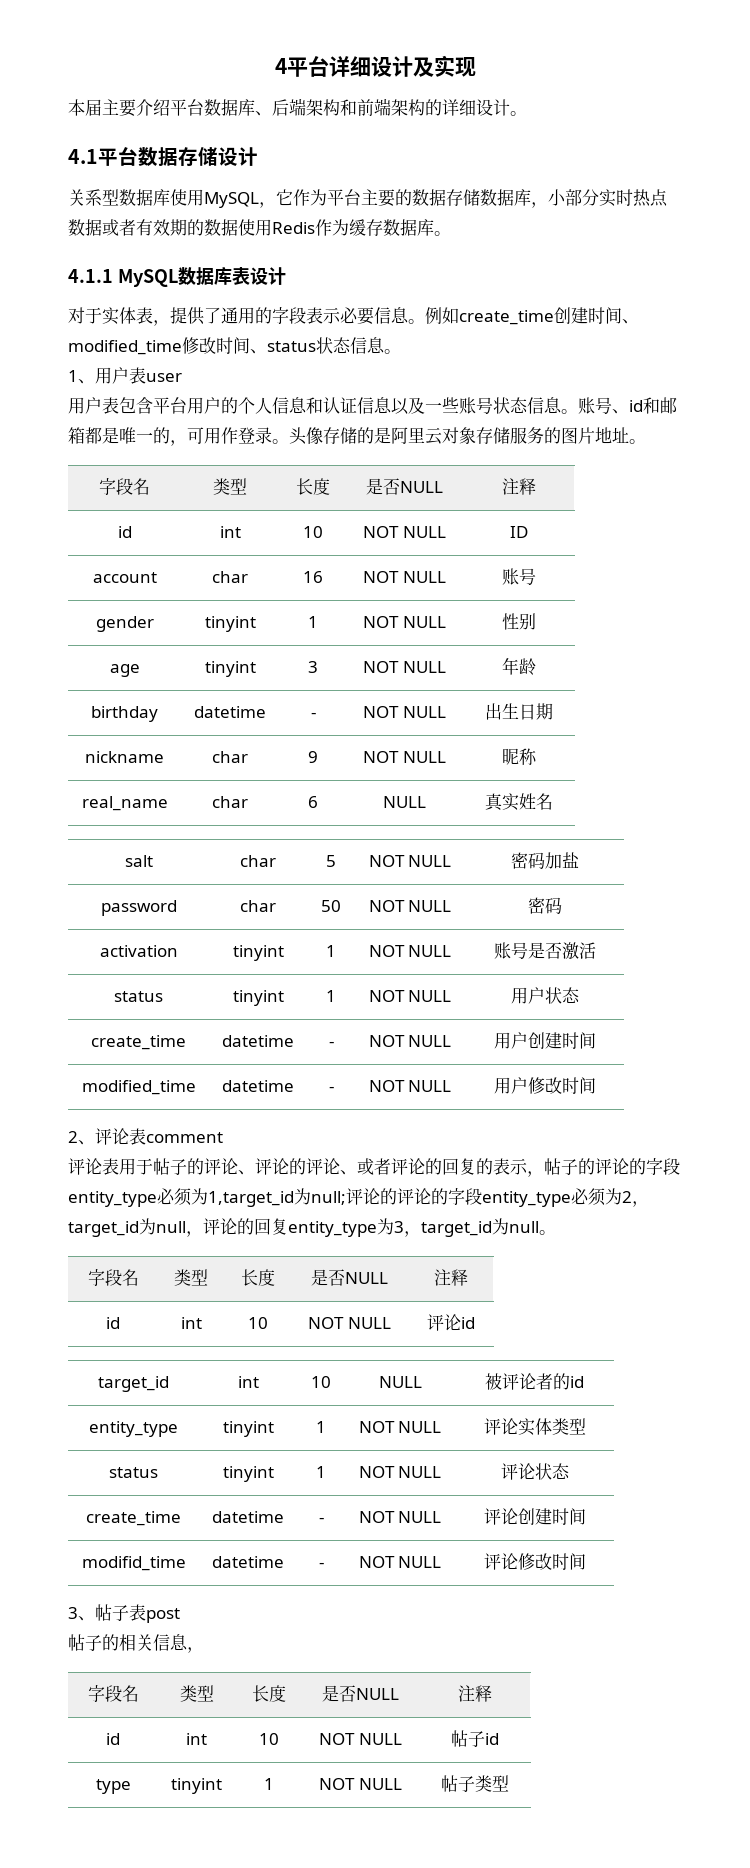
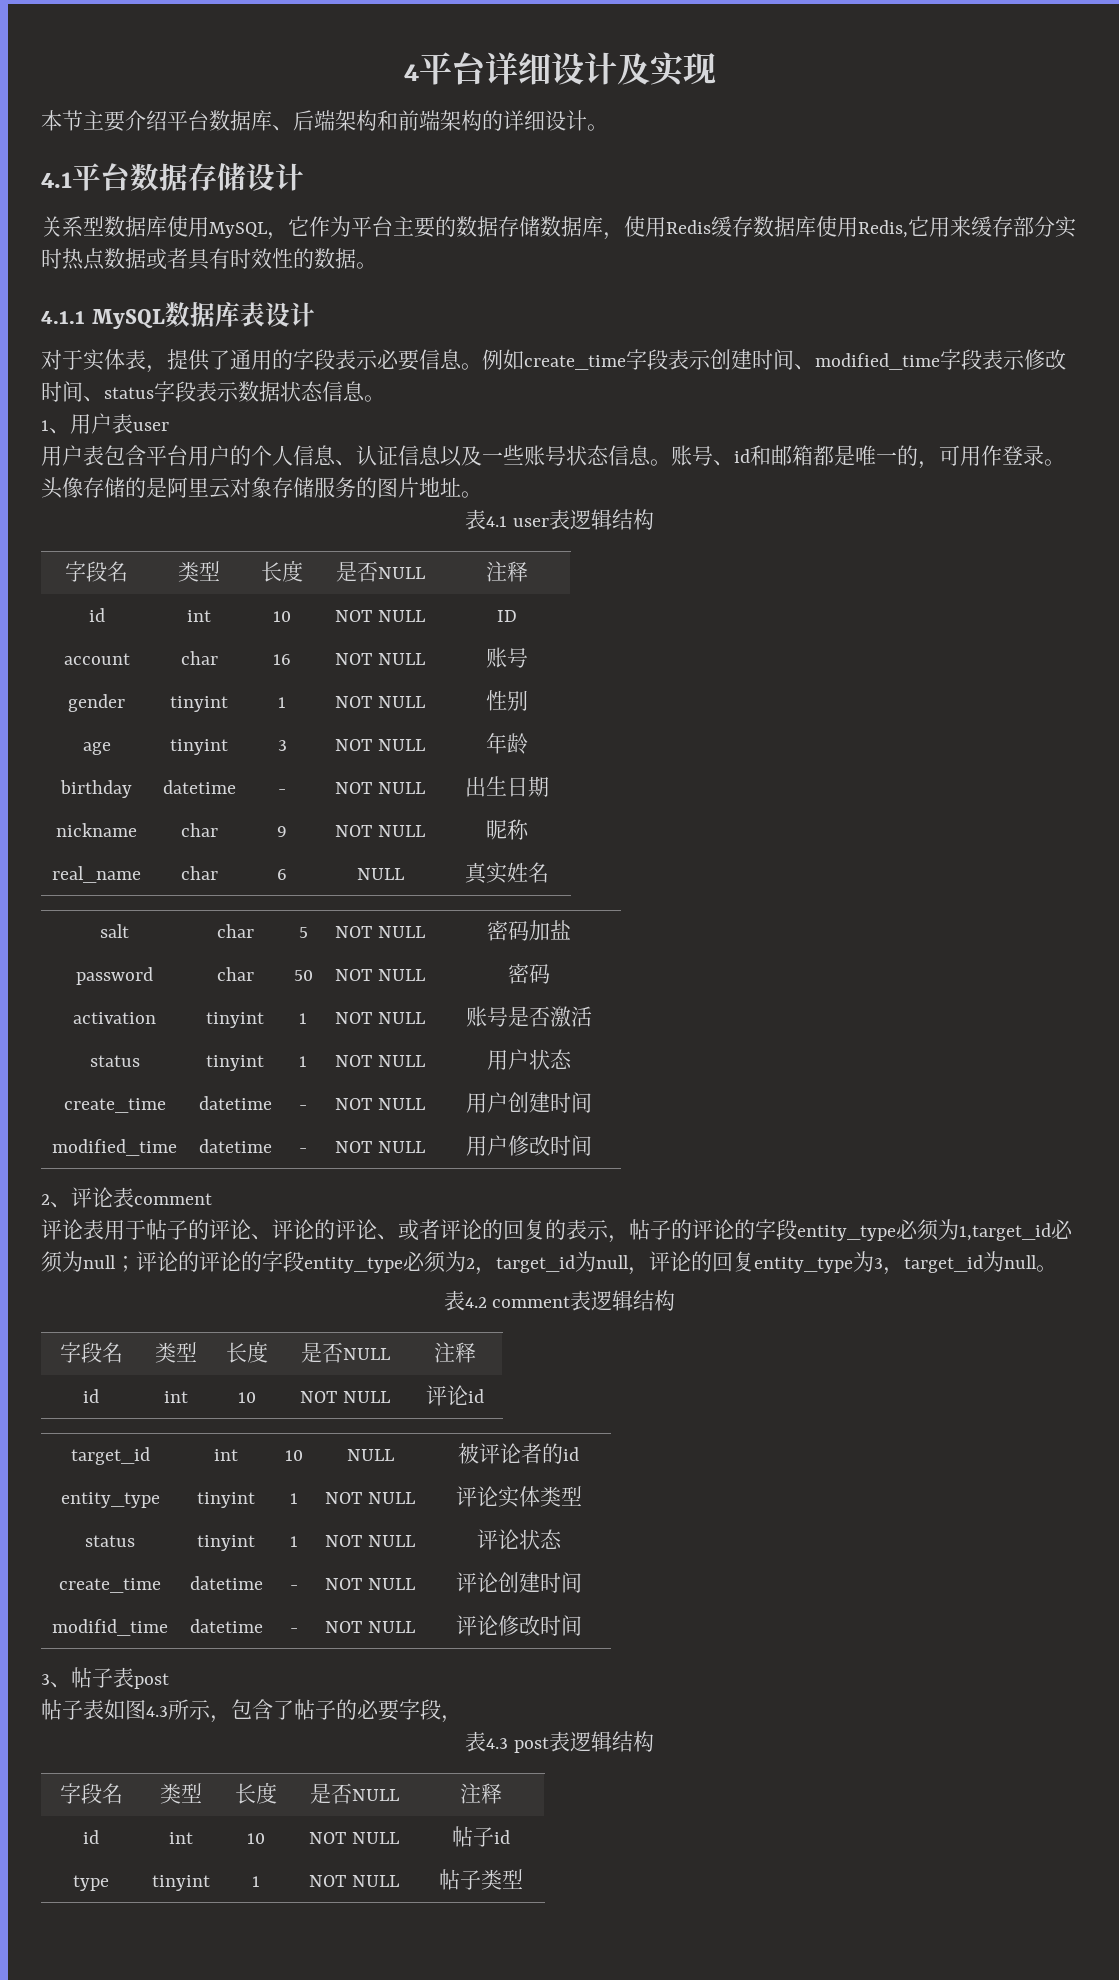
- 本届主要介绍平台数据库、后端架构和前端架构的详细设计。
+ 本节主要介绍平台数据库、后端架构和前端架构的详细设计。
- 关系型数据库使用MySQL，它作为平台主要的数据存储数据库，小部分实时热点数据或者有效期的数据使用Redis作为缓存数据库。
+ 关系型数据库使用MySQL，它作为平台主要的数据存储数据库，使用Redis缓存数据库使用Redis,它用来缓存部分实时热点数据或者具有时效性的数据。
- 例如create_time创建时间、modified_time修改时间、status状态信息。
+ 例如create_time字段表示创建时间、modified_time字段表示修改时间、status字段表示数据状态信息。
- 用户表包含平台用户的个人信息和认证信息以及一些账号状态信息。
+ 用户表包含平台用户的个人信息、认证信息以及一些账号状态信息。
+ 表4.1 user表逻辑结构
- 评论表用于帖子的评论、评论的评论、或者评论的回复的表示，帖子的评论的字段entity_type必须为1,target_id为null;评论的评论的字段entity_type必须为2，target_id为null，评论的回复entity_type为3，target_id为null。
+ 评论表用于帖子的评论、评论的评论、或者评论的回复的表示，帖子的评论的字段entity_type必须为1,target_id必须为null；评论的评论的字段entity_type必须为2，target_id为null，评论的回复entity_type为3，target_id为null。
+ 表4.2 comment表逻辑结构
- 帖子的相关信息，
+ 帖子表如图4.3所示，包含了帖子的必要字段，
+ 表4.3 post表逻辑结构

